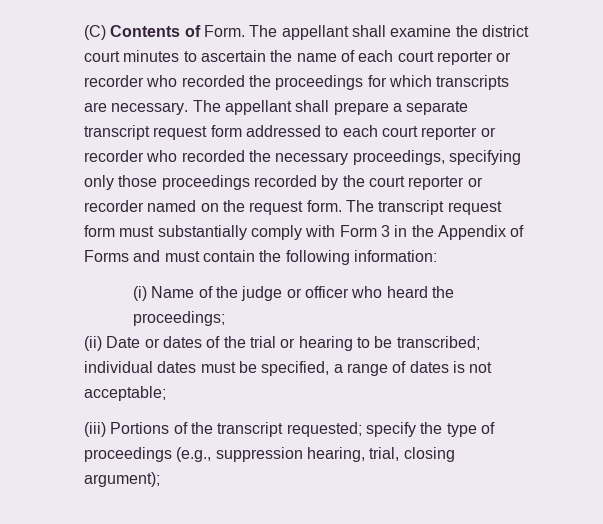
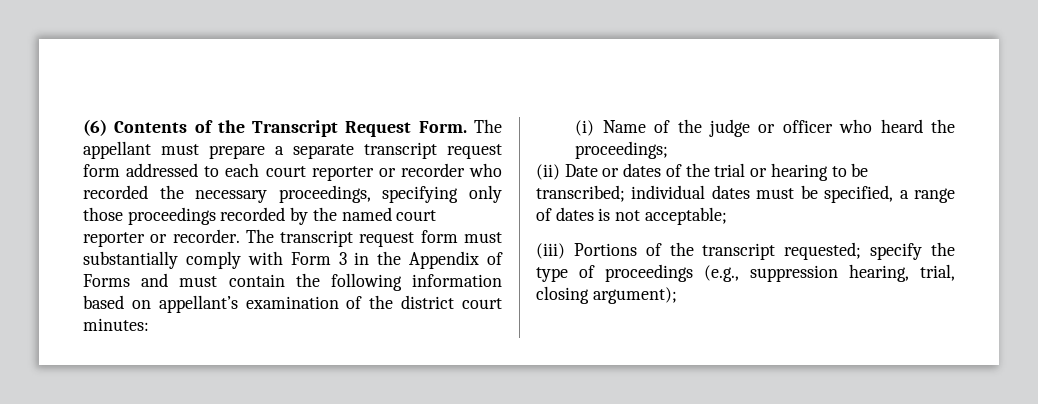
- (C) Contents of Form. The appellant shall examine the district court minutes to ascertain the name of each court reporter or recorder who recorded the proceedings for which transcripts are necessary. The appellant shall prepare a separate transcript request form addressed to each court reporter or recorder who recorded the necessary proceedings, specifying only those proceedings recorded by the court reporter or recorder named on the request form.
+ (6) Contents of the Transcript Request Form. The appellant must prepare a separate transcript request form addressed to each court reporter or recorder who recorded the necessary proceedings, specifying only those proceedings recorded by the named court reporter or recorder.
- The transcript request form must substantially comply with Form 3 in the Appendix of Forms and must contain the following information:
+ The transcript request form must substantially comply with Form 3 in the Appendix of Forms and must contain the following information based on appellant’s examination of the district court minutes:

